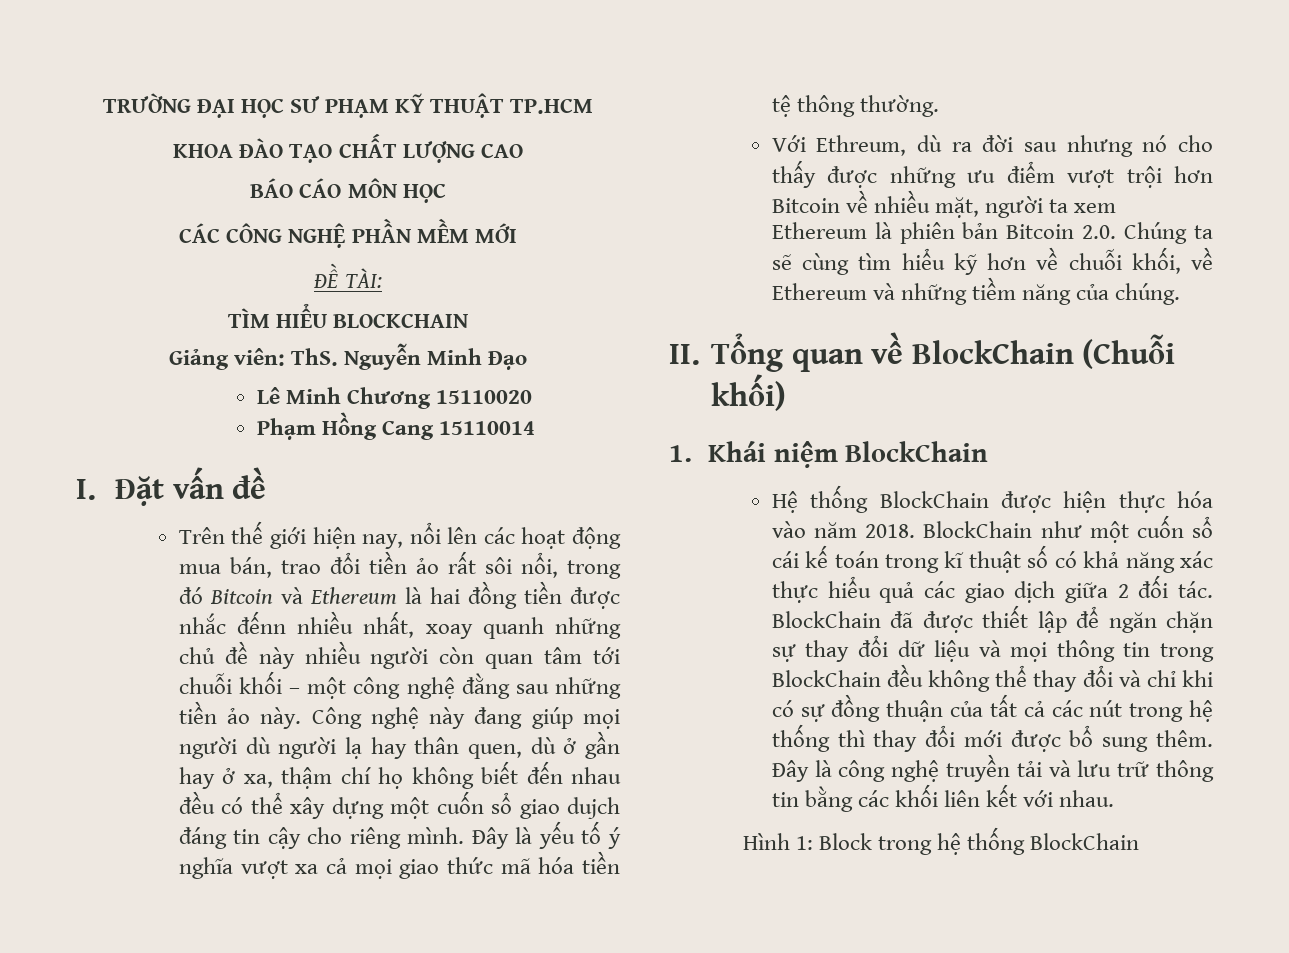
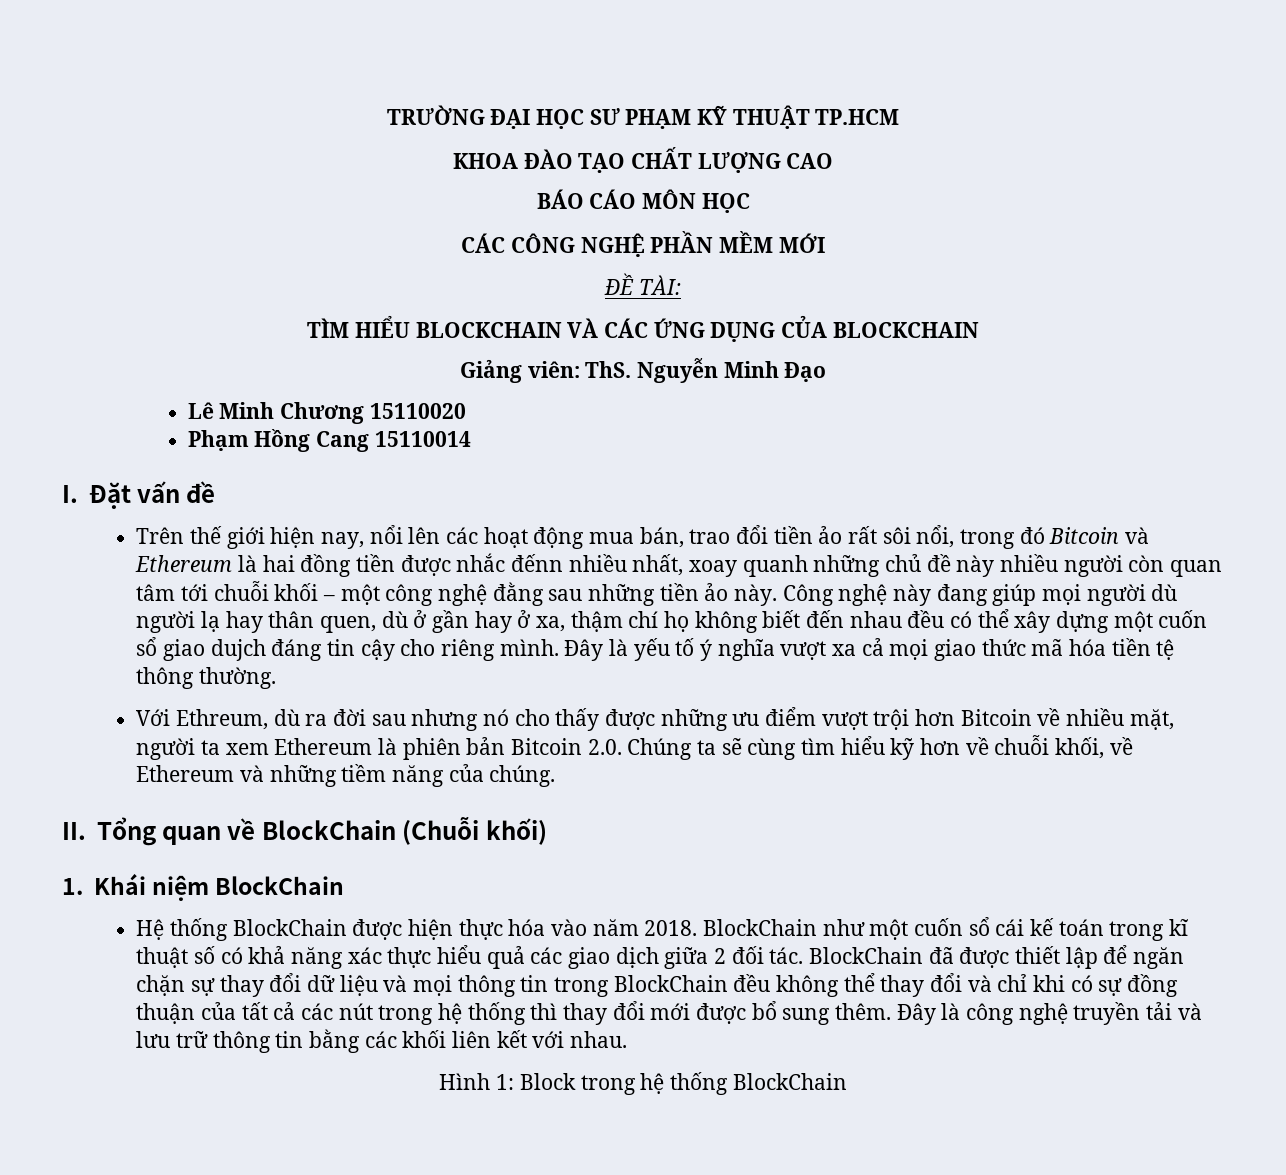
- TÌM HIỂU BLOCKCHAIN
+ TÌM HIỂU BLOCKCHAIN VÀ CÁC ỨNG DỤNG CỦA BLOCKCHAIN

